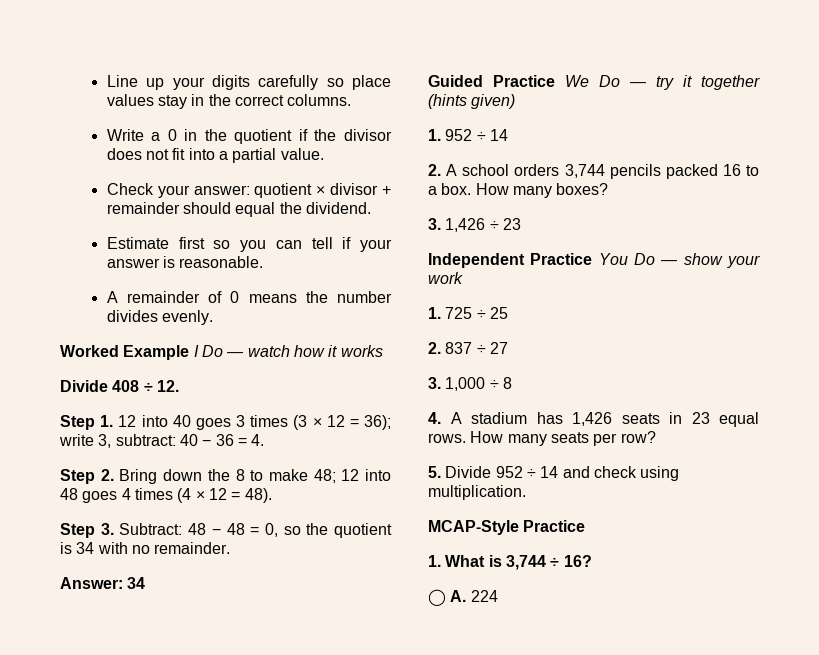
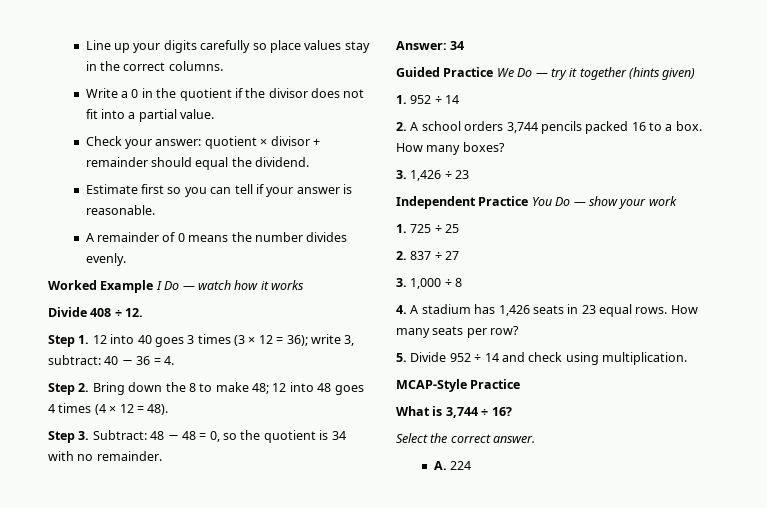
- 1. What is 3,744 ÷ 16?
+ What is 3,744 ÷ 16?
- ◯ A. 224
+ Select the correct answer.
+ A. 224

